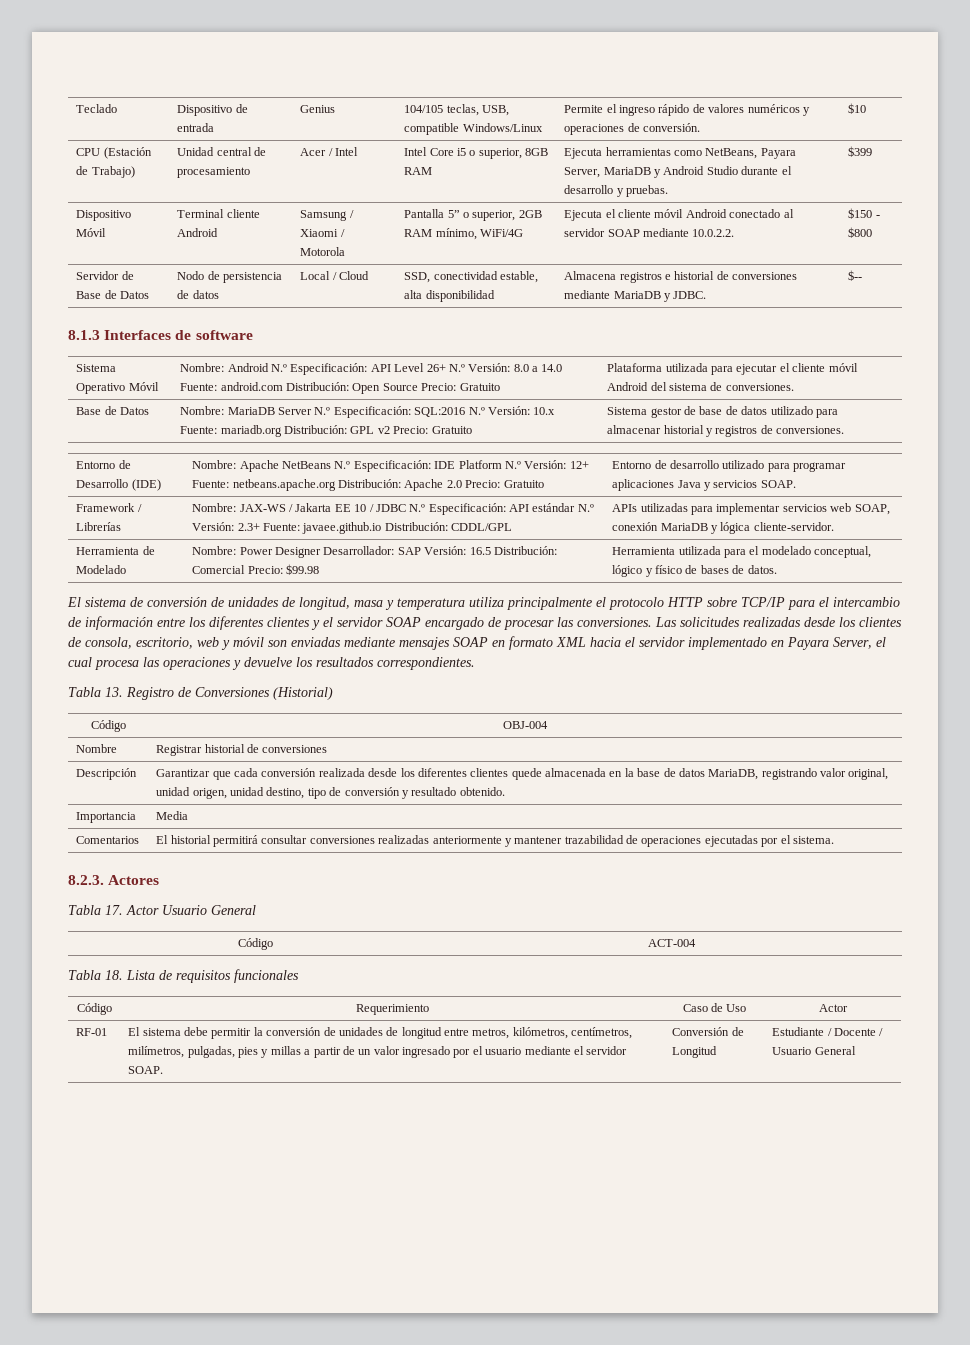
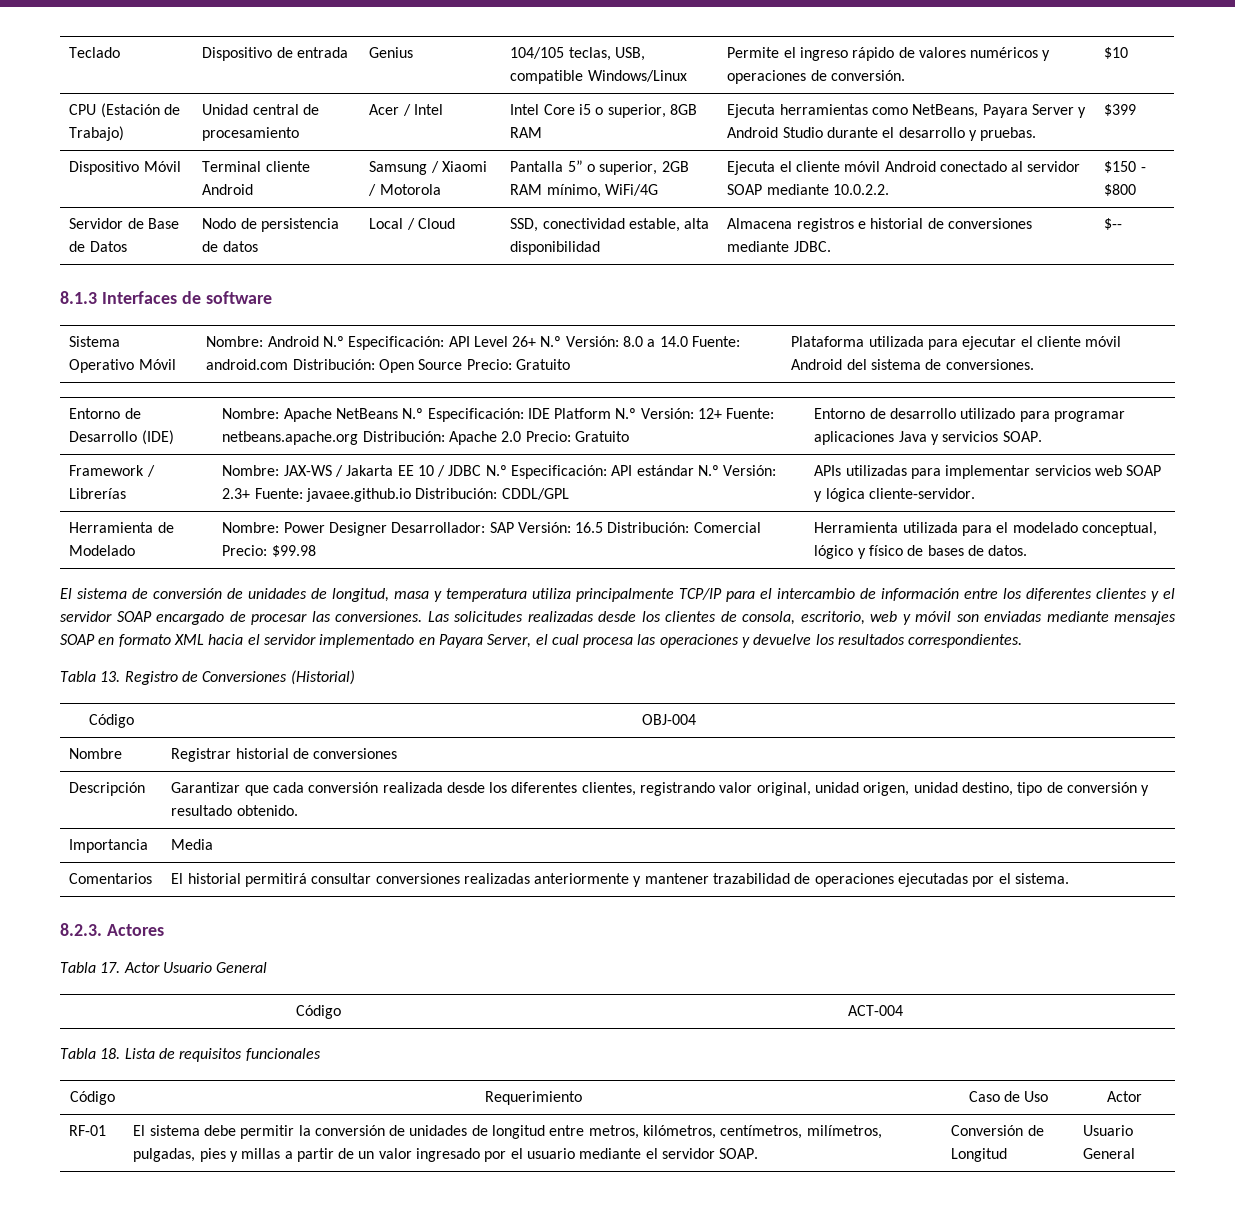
- CPU (Estación de Trabajo) | Unidad central de procesamiento | Acer / Intel | Intel Core i5 o superior, 8GB RAM | Ejecuta herramientas como NetBeans, Payara Server, MariaDB y Android Studio durante el desarrollo y pruebas. | $399
+ CPU (Estación de Trabajo) | Unidad central de procesamiento | Acer / Intel | Intel Core i5 o superior, 8GB RAM | Ejecuta herramientas como NetBeans, Payara Server y Android Studio durante el desarrollo y pruebas. | $399
- Servidor de Base de Datos | Nodo de persistencia de datos | Local / Cloud | SSD, conectividad estable, alta disponibilidad | Almacena registros e historial de conversiones mediante MariaDB y JDBC. | $--
+ Servidor de Base de Datos | Nodo de persistencia de datos | Local / Cloud | SSD, conectividad estable, alta disponibilidad | Almacena registros e historial de conversiones mediante JDBC. | $--
- Base de Datos | Nombre: MariaDB Server N.º Especificación: SQL:2016 N.º Versión: 10.x Fuente: mariadb.org Distribución: GPL v2 Precio: Gratuito | Sistema gestor de base de datos utilizado para almacenar historial y registros de conversiones.
- Framework / Librerías | Nombre: JAX-WS / Jakarta EE 10 / JDBC N.º Especificación: API estándar N.º Versión: 2.3+ Fuente: javaee.github.io Distribución: CDDL/GPL | APIs utilizadas para implementar servicios web SOAP, conexión MariaDB y lógica cliente-servidor.
+ Framework / Librerías | Nombre: JAX-WS / Jakarta EE 10 / JDBC N.º Especificación: API estándar N.º Versión: 2.3+ Fuente: javaee.github.io Distribución: CDDL/GPL | APIs utilizadas para implementar servicios web SOAP y lógica cliente-servidor.
- El sistema de conversión de unidades de longitud, masa y temperatura utiliza principalmente el protocolo HTTP sobre TCP/IP para el intercambio de información entre los diferentes clientes y el servidor SOAP encargado de procesar las conversiones.
+ El sistema de conversión de unidades de longitud, masa y temperatura utiliza principalmente TCP/IP para el intercambio de información entre los diferentes clientes y el servidor SOAP encargado de procesar las conversiones.
- Descripción | Garantizar que cada conversión realizada desde los diferentes clientes quede almacenada en la base de datos MariaDB, registrando valor original, unidad origen, unidad destino, tipo de conversión y resultado obtenido.
+ Descripción | Garantizar que cada conversión realizada desde los diferentes clientes, registrando valor original, unidad origen, unidad destino, tipo de conversión y resultado obtenido.
- Conversión de Longitud | Estudiante / Docente / Usuario General
+ Conversión de Longitud | Usuario General

